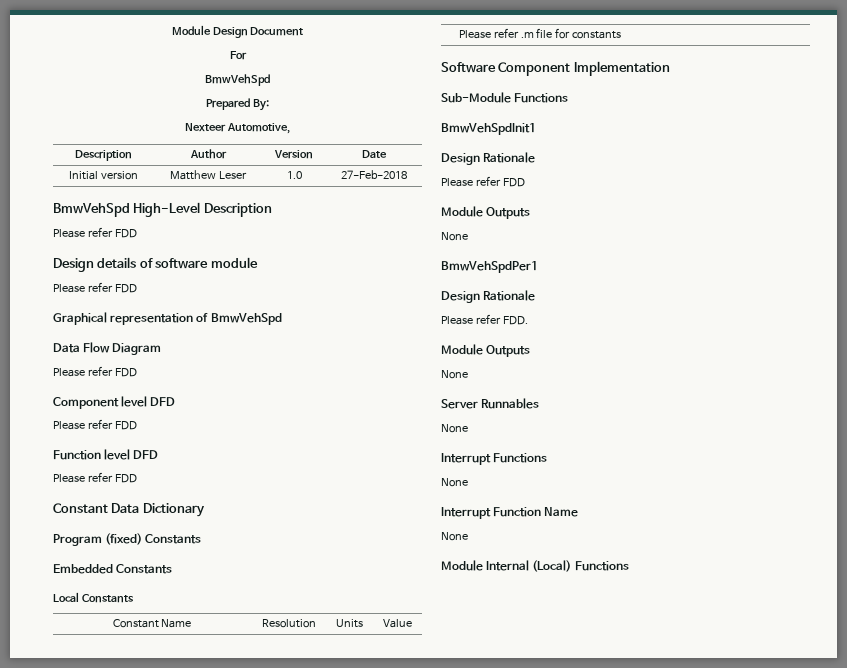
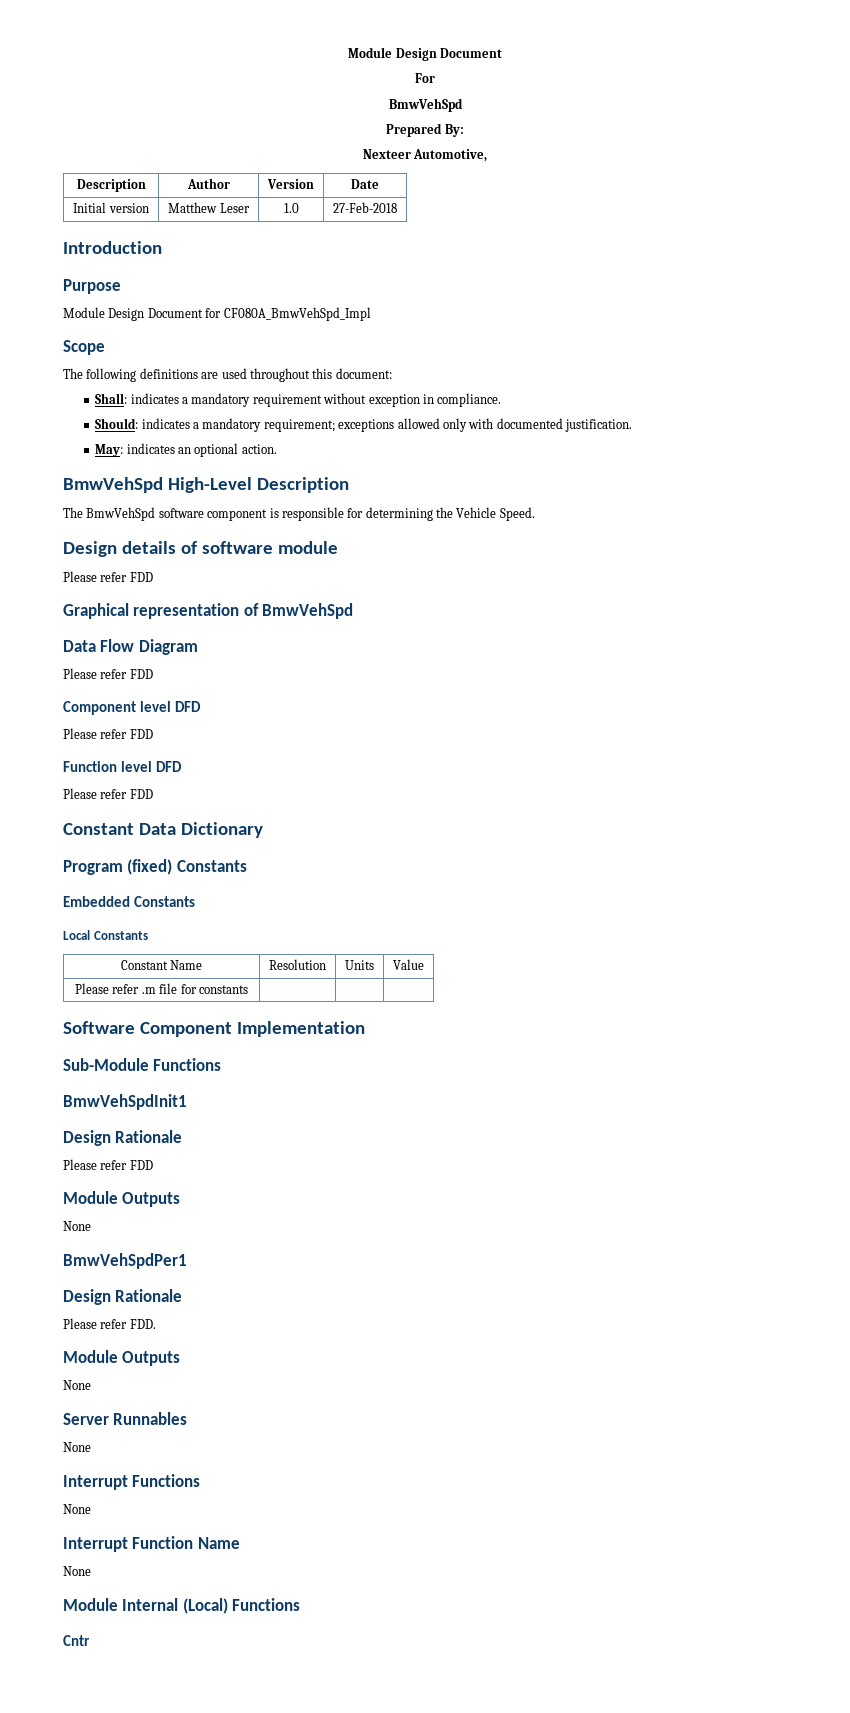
+ Introduction
+ Purpose
+ Module Design Document for CF080A_BmwVehSpd_Impl
+ Scope
+ The following definitions are used throughout this document:
+ Shall: indicates a mandatory requirement without exception in compliance.
+ Should: indicates a mandatory requirement; exceptions allowed only with documented justification.
+ May: indicates an optional action.
  BmwVehSpd High-Level Description
- Please refer FDD
+ The BmwVehSpd software component is responsible for determining the Vehicle Speed.
+ Cntr

